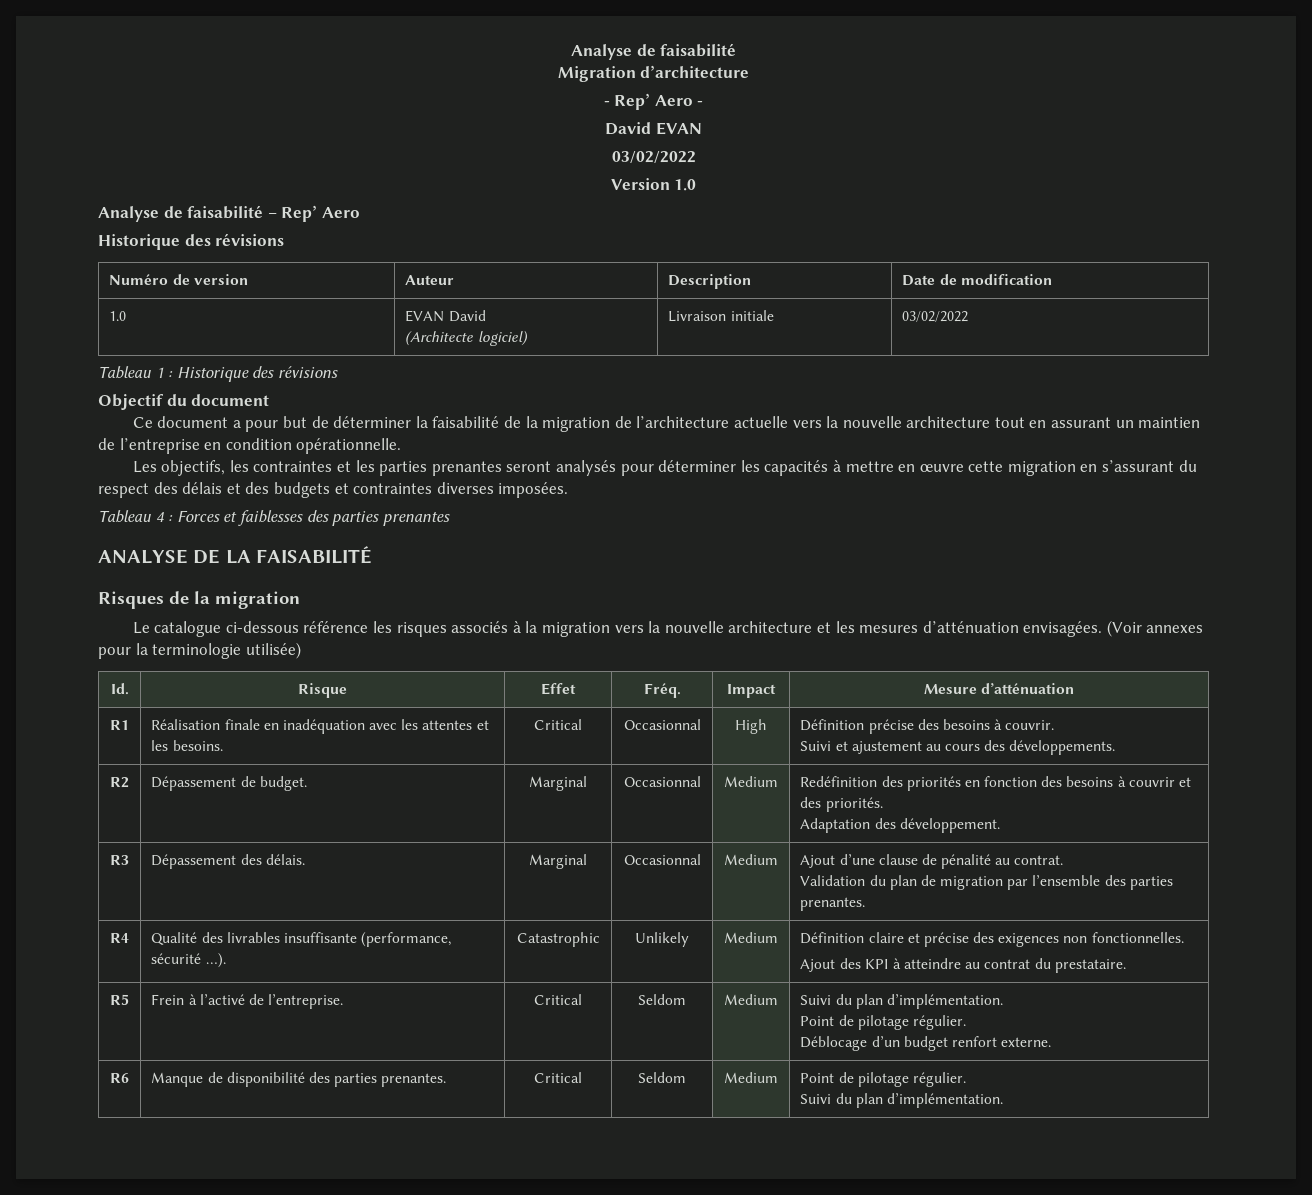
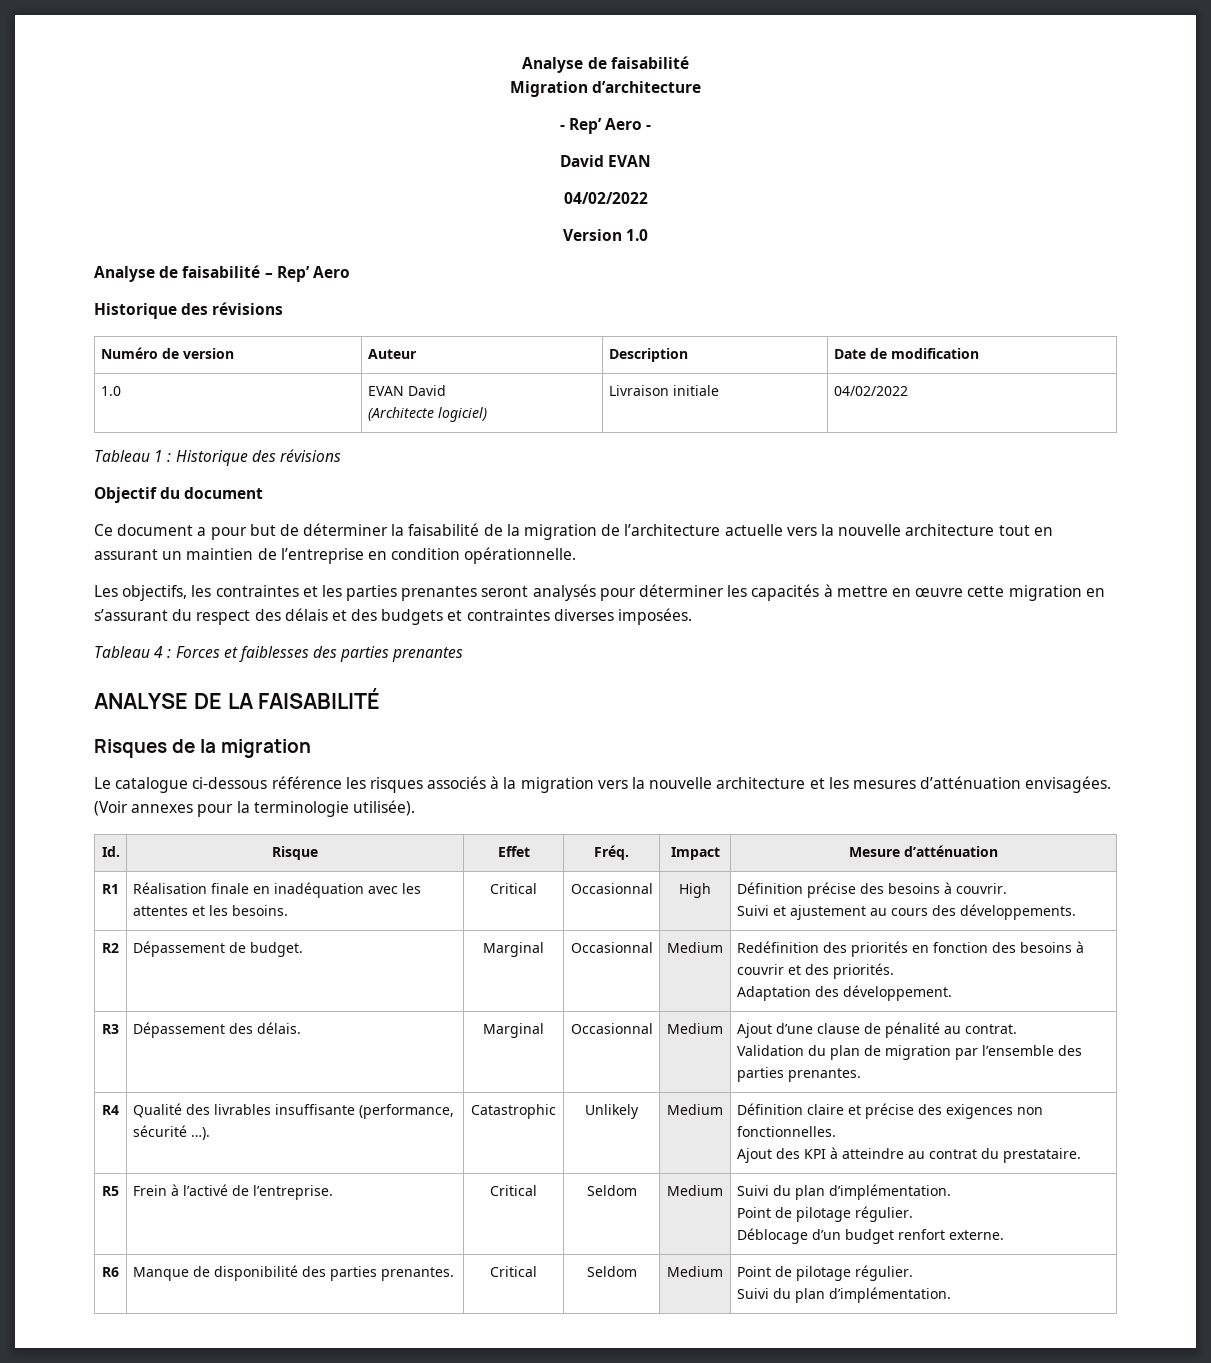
  David EVAN
- 03/02/2022
+ 04/02/2022
  1.0 | EVAN David
- (Architecte logiciel) | Livraison initiale | 03/02/2022
+ (Architecte logiciel) | Livraison initiale | 04/02/2022
- (Voir annexes pour la terminologie utilisée)
+ (Voir annexes pour la terminologie utilisée).

